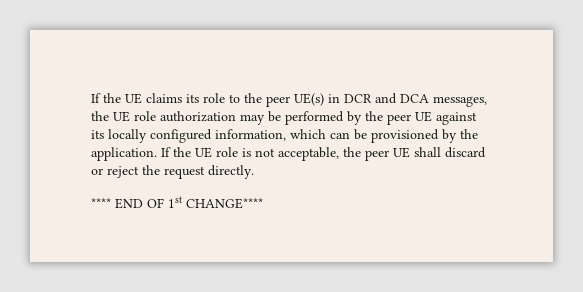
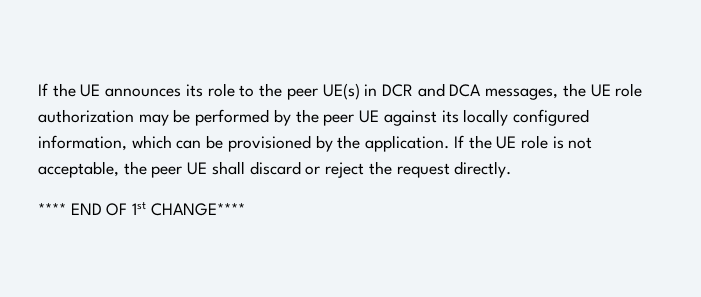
- If the UE claims its role to the peer UE(s) in DCR and DCA messages, the UE role authorization may be performed by the peer UE against its locally configured information, which can be provisioned by the application.
+ If the UE announces its role to the peer UE(s) in DCR and DCA messages, the UE role authorization may be performed by the peer UE against its locally configured information, which can be provisioned by the application.

